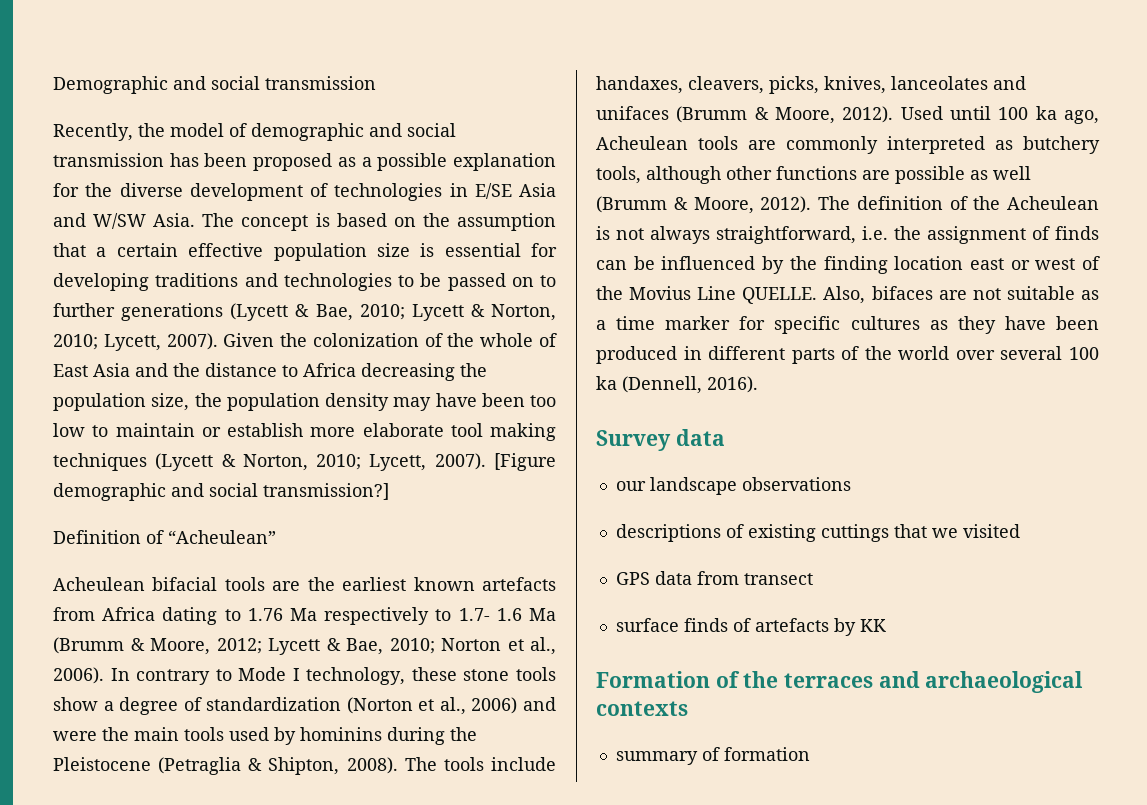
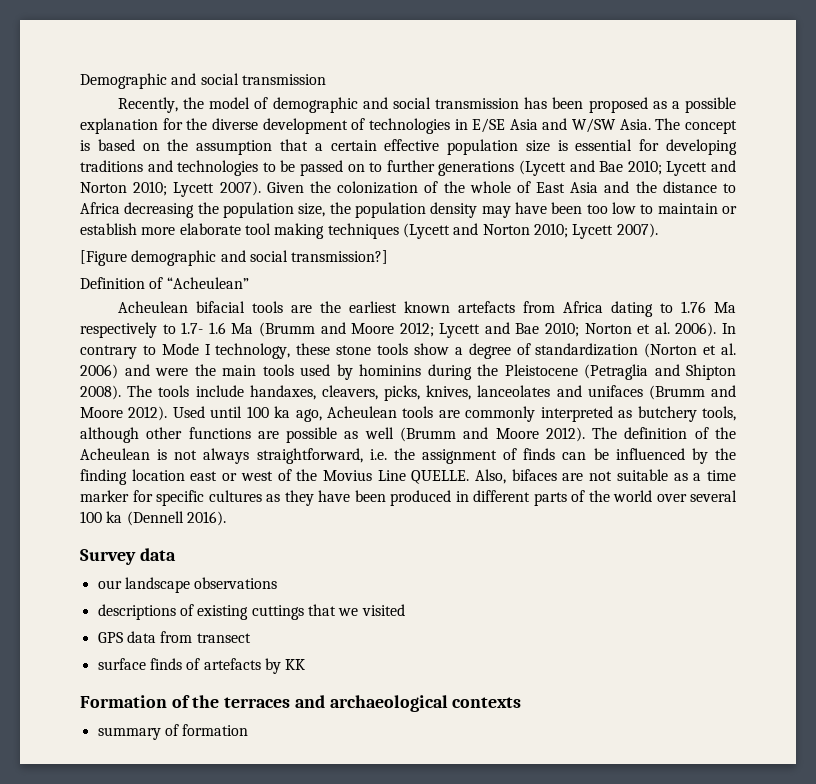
- The concept is based on the assumption that a certain effective population size is essential for developing traditions and technologies to be passed on to further generations (Lycett & Bae, 2010; Lycett & Norton, 2010; Lycett, 2007).
+ The concept is based on the assumption that a certain effective population size is essential for developing traditions and technologies to be passed on to further generations (Lycett and Bae 2010; Lycett and Norton 2010; Lycett 2007).
- Given the colonization of the whole of East Asia and the distance to Africa decreasing the population size, the population density may have been too low to maintain or establish more elaborate tool making techniques (Lycett & Norton, 2010; Lycett, 2007). [Figure demographic and social transmission?]
+ Given the colonization of the whole of East Asia and the distance to Africa decreasing the population size, the population density may have been too low to maintain or establish more elaborate tool making techniques (Lycett and Norton 2010; Lycett 2007).
+ [Figure demographic and social transmission?]
- Acheulean bifacial tools are the earliest known artefacts from Africa dating to 1.76 Ma respectively to 1.7- 1.6 Ma (Brumm & Moore, 2012; Lycett & Bae, 2010; Norton et al., 2006).
+ Acheulean bifacial tools are the earliest known artefacts from Africa dating to 1.76 Ma respectively to 1.7- 1.6 Ma (Brumm and Moore 2012; Lycett and Bae 2010; Norton et al. 2006).
- In contrary to Mode I technology, these stone tools show a degree of standardization (Norton et al., 2006) and were the main tools used by hominins during the Pleistocene (Petraglia & Shipton, 2008).
+ In contrary to Mode I technology, these stone tools show a degree of standardization (Norton et al. 2006) and were the main tools used by hominins during the Pleistocene (Petraglia and Shipton 2008).
- The tools include handaxes, cleavers, picks, knives, lanceolates and unifaces (Brumm & Moore, 2012).
+ The tools include handaxes, cleavers, picks, knives, lanceolates and unifaces (Brumm and Moore 2012).
- Used until 100 ka ago, Acheulean tools are commonly interpreted as butchery tools, although other functions are possible as well (Brumm & Moore, 2012).
+ Used until 100 ka ago, Acheulean tools are commonly interpreted as butchery tools, although other functions are possible as well (Brumm and Moore 2012).
- Also, bifaces are not suitable as a time marker for specific cultures as they have been produced in different parts of the world over several 100 ka (Dennell, 2016).
+ Also, bifaces are not suitable as a time marker for specific cultures as they have been produced in different parts of the world over several 100 ka (Dennell 2016).

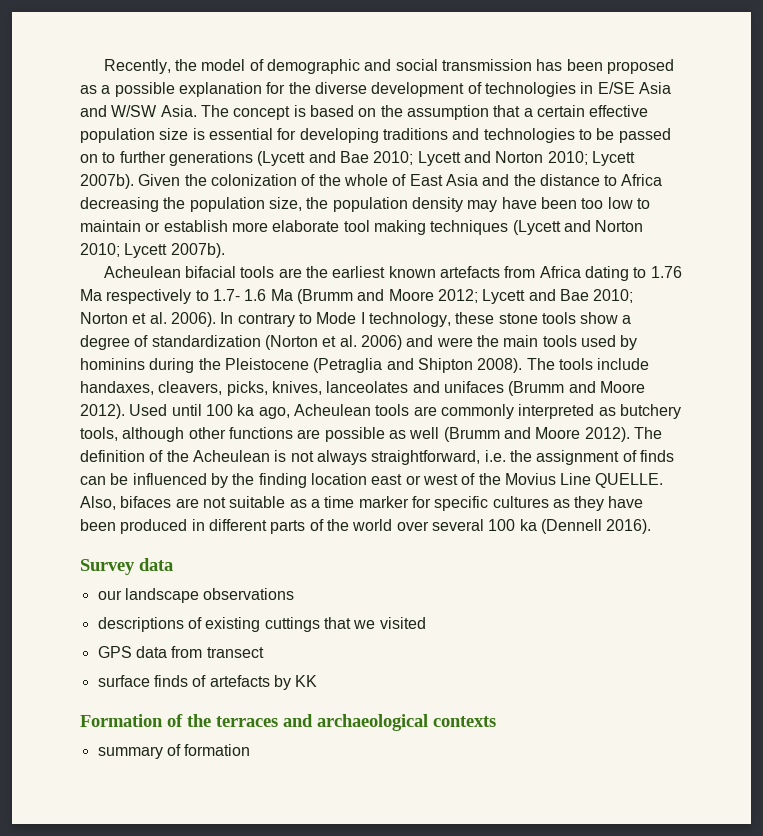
- Demographic and social transmission
- The concept is based on the assumption that a certain effective population size is essential for developing traditions and technologies to be passed on to further generations (Lycett and Bae 2010; Lycett and Norton 2010; Lycett 2007).
+ The concept is based on the assumption that a certain effective population size is essential for developing traditions and technologies to be passed on to further generations (Lycett and Bae 2010; Lycett and Norton 2010; Lycett 2007b).
- Given the colonization of the whole of East Asia and the distance to Africa decreasing the population size, the population density may have been too low to maintain or establish more elaborate tool making techniques (Lycett and Norton 2010; Lycett 2007).
- [Figure demographic and social transmission?]
- Definition of “Acheulean”
+ Given the colonization of the whole of East Asia and the distance to Africa decreasing the population size, the population density may have been too low to maintain or establish more elaborate tool making techniques (Lycett and Norton 2010; Lycett 2007b).

